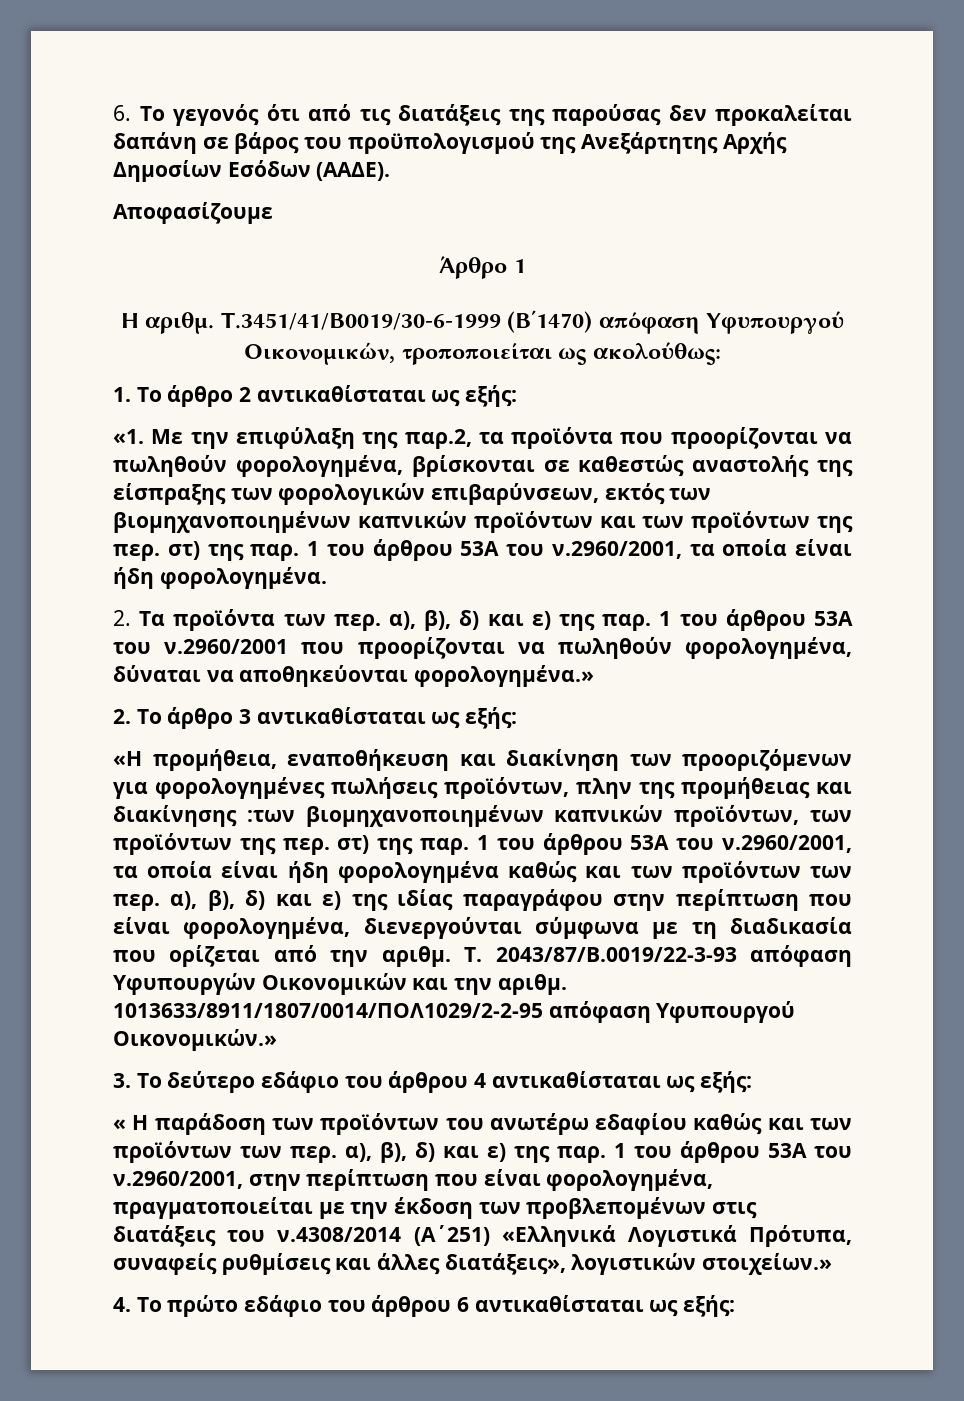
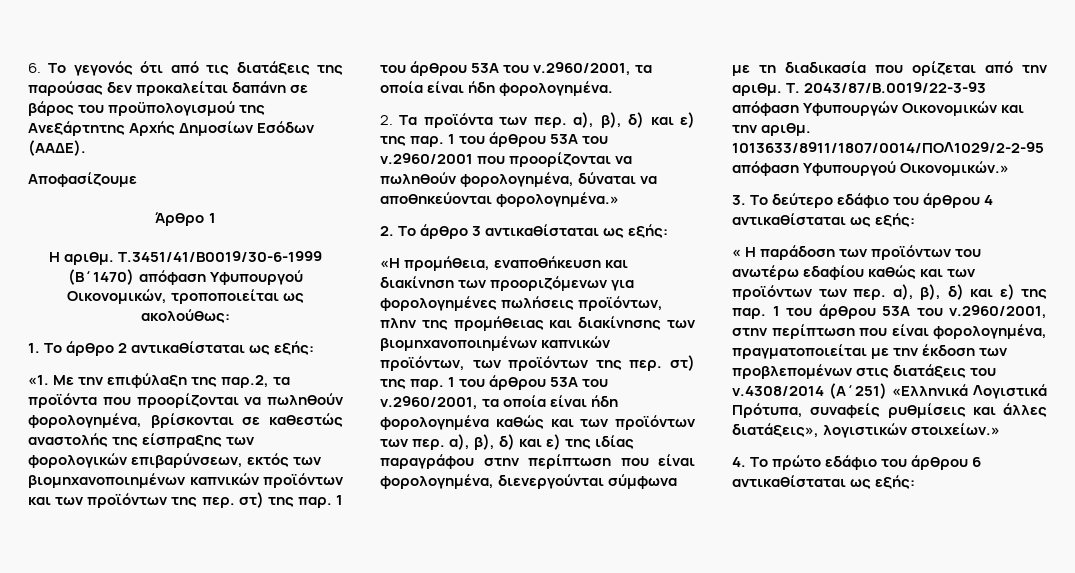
- «Η προμήθεια, εναποθήκευση και διακίνηση των προοριζόμενων για φορολογημένες πωλήσεις προϊόντων, πλην της προμήθειας και διακίνησης :των βιομηχανοποιημένων καπνικών προϊόντων, των προϊόντων της περ. στ) της παρ.
+ «Η προμήθεια, εναποθήκευση και διακίνηση των προοριζόμενων για φορολογημένες πωλήσεις προϊόντων, πλην της προμήθειας και διακίνησης των βιομηχανοποιημένων καπνικών προϊόντων, των προϊόντων της περ. στ) της παρ.

